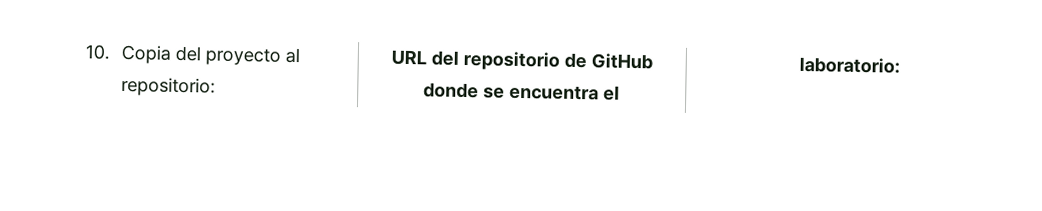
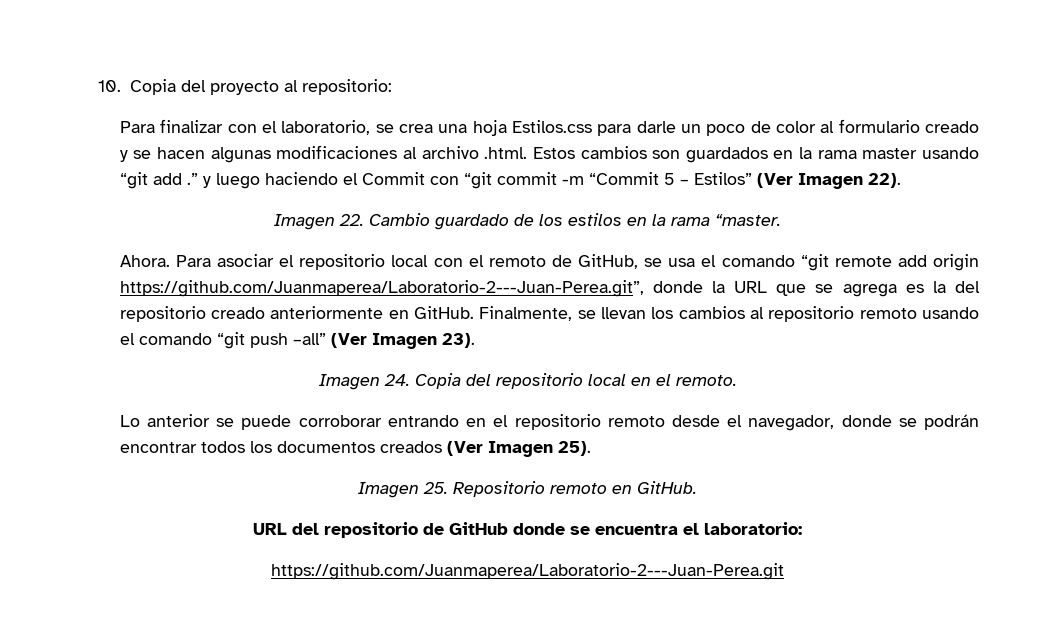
+ Para finalizar con el laboratorio, se crea una hoja Estilos.css para darle un poco de color al formulario creado y se hacen algunas modificaciones al archivo .html. Estos cambios son guardados en la rama master usando “git add .” y luego haciendo el Commit con “git commit -m “Commit 5 – Estilos” (Ver Imagen 22).
+ Imagen 22. Cambio guardado de los estilos en la rama “master.
+ Ahora. Para asociar el repositorio local con el remoto de GitHub, se usa el comando “git remote add origin https://github.com/Juanmaperea/Laboratorio-2---Juan-Perea.git”, donde la URL que se agrega es la del repositorio creado anteriormente en GitHub. Finalmente, se llevan los cambios al repositorio remoto usando el comando “git push –all” (Ver Imagen 23).
+ Imagen 24. Copia del repositorio local en el remoto.
+ Lo anterior se puede corroborar entrando en el repositorio remoto desde el navegador, donde se podrán encontrar todos los documentos creados (Ver Imagen 25).
+ Imagen 25. Repositorio remoto en GitHub.
+ https://github.com/Juanmaperea/Laboratorio-2---Juan-Perea.git

